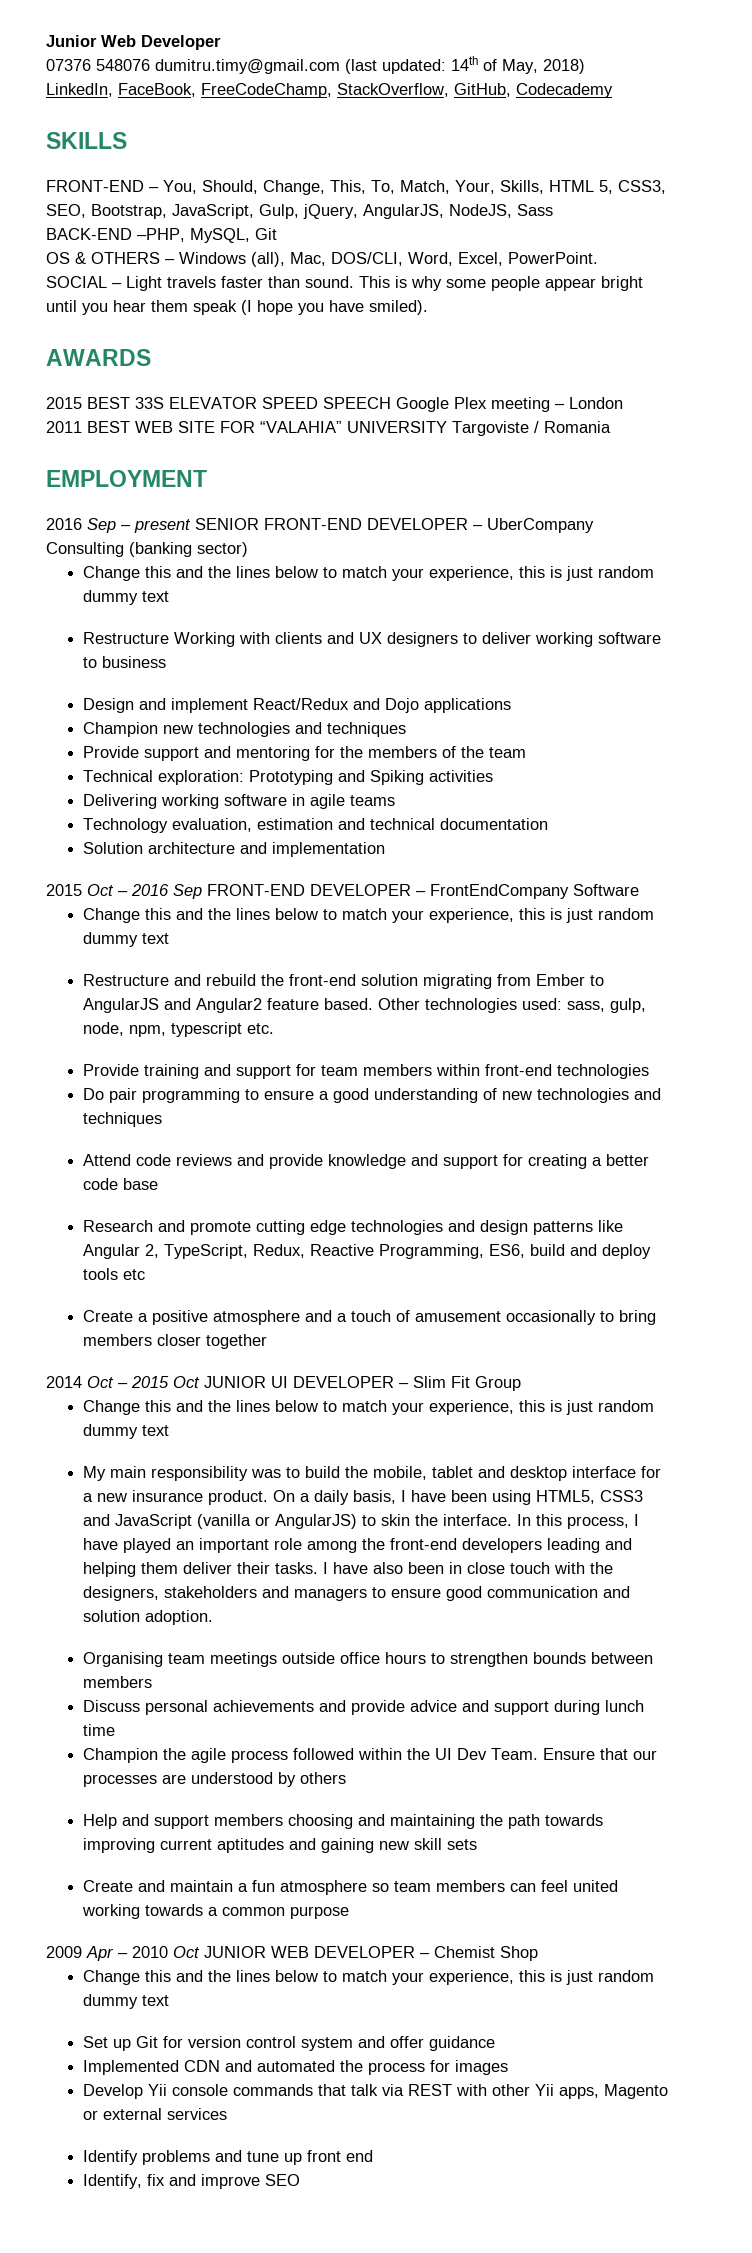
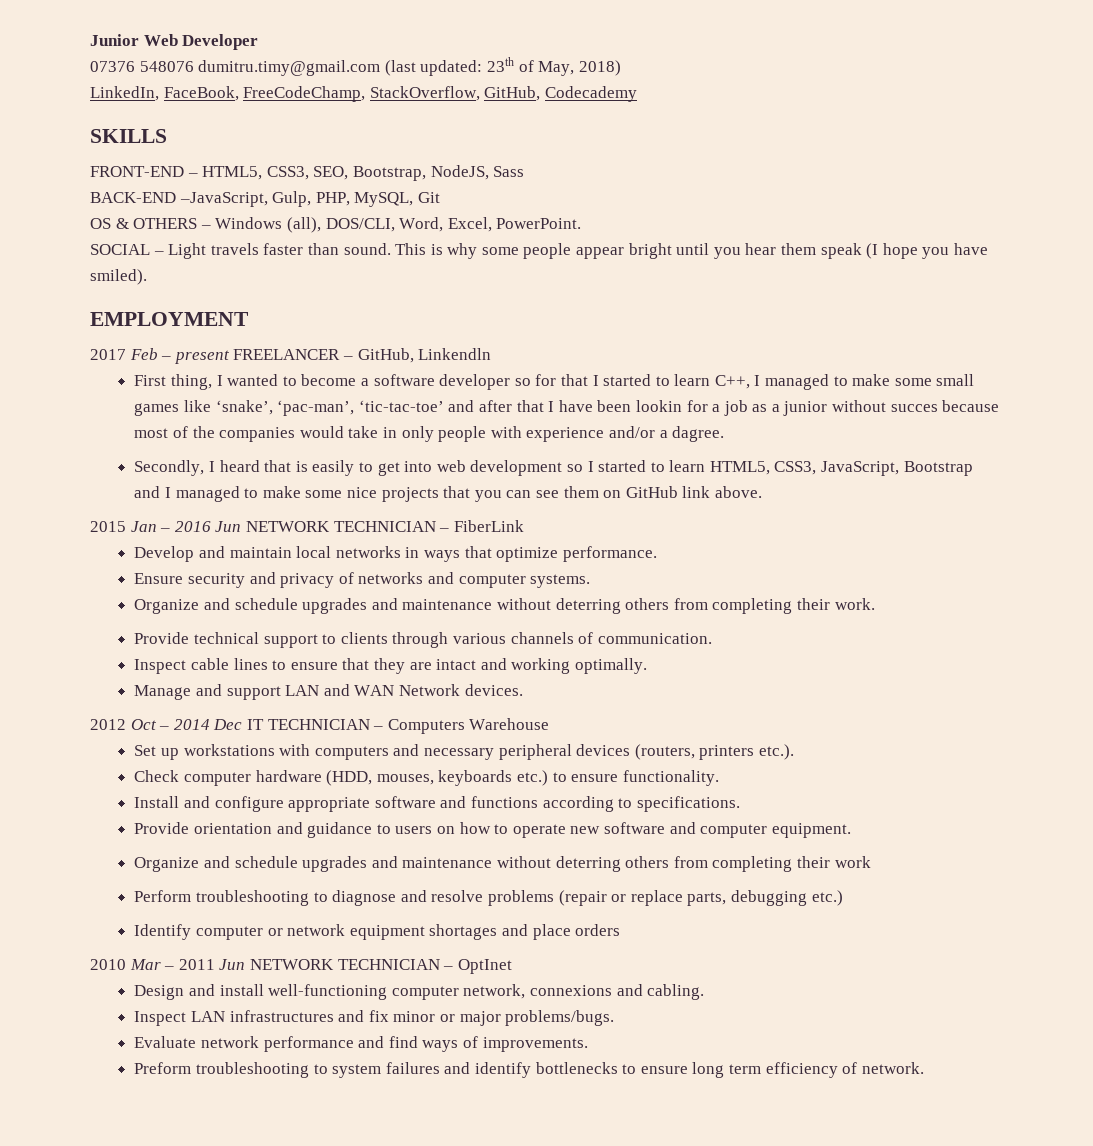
- 07376 548076 dumitru.timy@gmail.com (last updated: 14th of May, 2018)
+ 07376 548076 dumitru.timy@gmail.com (last updated: 23th of May, 2018)
- FRONT-END – You, Should, Change, This, To, Match, Your, Skills, HTML 5, CSS3, SEO, Bootstrap, JavaScript, Gulp, jQuery, AngularJS, NodeJS, Sass
+ FRONT-END – HTML5, CSS3, SEO, Bootstrap, NodeJS, Sass
- BACK-END –PHP, MySQL, Git
+ BACK-END –JavaScript, Gulp, PHP, MySQL, Git
- OS & OTHERS – Windows (all), Mac, DOS/CLI, Word, Excel, PowerPoint.
+ OS & OTHERS – Windows (all), DOS/CLI, Word, Excel, PowerPoint.
- AWARDS
- 2015 BEST 33S ELEVATOR SPEED SPEECH Google Plex meeting – London
- 2011 BEST WEB SITE FOR “VALAHIA” UNIVERSITY Targoviste / Romania
  EMPLOYMENT
- 2016 Sep – present SENIOR FRONT-END DEVELOPER – UberCompany Consulting (banking sector)
- Change this and the lines below to match your experience, this is just random dummy text
- Restructure Working with clients and UX designers to deliver working software to business
- Design and implement React/Redux and Dojo applications
- Champion new technologies and techniques
- Provide support and mentoring for the members of the team
- Technical exploration: Prototyping and Spiking activities
- Delivering working software in agile teams
- Technology evaluation, estimation and technical documentation
- Solution architecture and implementation
- 2015 Oct – 2016 Sep FRONT-END DEVELOPER – FrontEndCompany Software
- Change this and the lines below to match your experience, this is just random dummy text
- Restructure and rebuild the front-end solution migrating from Ember to AngularJS and Angular2 feature based. Other technologies used: sass, gulp, node, npm, typescript etc.
- Provide training and support for team members within front-end technologies
- Do pair programming to ensure a good understanding of new technologies and techniques
- Attend code reviews and provide knowledge and support for creating a better code base
- Research and promote cutting edge technologies and design patterns like Angular 2, TypeScript, Redux, Reactive Programming, ES6, build and deploy tools etc
- Create a positive atmosphere and a touch of amusement occasionally to bring members closer together
- 2014 Oct – 2015 Oct JUNIOR UI DEVELOPER – Slim Fit Group
- Change this and the lines below to match your experience, this is just random dummy text
- My main responsibility was to build the mobile, tablet and desktop interface for a new insurance product. On a daily basis, I have been using HTML5, CSS3 and JavaScript (vanilla or AngularJS) to skin the interface. In this process, I have played an important role among the front-end developers leading and helping them deliver their tasks. I have also been in close touch with the designers, stakeholders and managers to ensure good communication and solution adoption.
- Organising team meetings outside office hours to strengthen bounds between members
- Discuss personal achievements and provide advice and support during lunch time
- Champion the agile process followed within the UI Dev Team. Ensure that our processes are understood by others
- Help and support members choosing and maintaining the path towards improving current aptitudes and gaining new skill sets
- Create and maintain a fun atmosphere so team members can feel united working towards a common purpose
- 2009 Apr – 2010 Oct JUNIOR WEB DEVELOPER – Chemist Shop
- Change this and the lines below to match your experience, this is just random dummy text
- Set up Git for version control system and offer guidance
- Implemented CDN and automated the process for images
- Develop Yii console commands that talk via REST with other Yii apps, Magento or external services
- Identify problems and tune up front end
- Identify, fix and improve SEO
+ 2017 Feb – present FREELANCER – GitHub, Linkendln
+ First thing, I wanted to become a software developer so for that I started to learn C++, I managed to make some small games like ‘snake’, ‘pac-man’, ‘tic-tac-toe’ and after that I have been lookin for a job as a junior without succes because most of the companies would take in only people with experience and/or a dagree.
+ Secondly, I heard that is easily to get into web development so I started to learn HTML5, CSS3, JavaScript, Bootstrap and I managed to make some nice projects that you can see them on GitHub link above.
+ 2015 Jan – 2016 Jun NETWORK TECHNICIAN – FiberLink
+ Develop and maintain local networks in ways that optimize performance.
+ Ensure security and privacy of networks and computer systems.
+ Organize and schedule upgrades and maintenance without deterring others from completing their work.
+ Provide technical support to clients through various channels of communication.
+ Inspect cable lines to ensure that they are intact and working optimally.
+ Manage and support LAN and WAN Network devices.
+ 2012 Oct – 2014 Dec IT TECHNICIAN – Computers Warehouse
+ Set up workstations with computers and necessary peripheral devices (routers, printers etc.).
+ Check computer hardware (HDD, mouses, keyboards etc.) to ensure functionality.
+ Install and configure appropriate software and functions according to specifications.
+ Provide orientation and guidance to users on how to operate new software and computer equipment.
+ Organize and schedule upgrades and maintenance without deterring others from completing their work
+ Perform troubleshooting to diagnose and resolve problems (repair or replace parts, debugging etc.)
+ Identify computer or network equipment shortages and place orders
+ 2010 Mar – 2011 Jun NETWORK TECHNICIAN – OptInet
+ Design and install well-functioning computer network, connexions and cabling.
+ Inspect LAN infrastructures and fix minor or major problems/bugs.
+ Evaluate network performance and find ways of improvements.
+ Preform troubleshooting to system failures and identify bottlenecks to ensure long term efficiency of network.

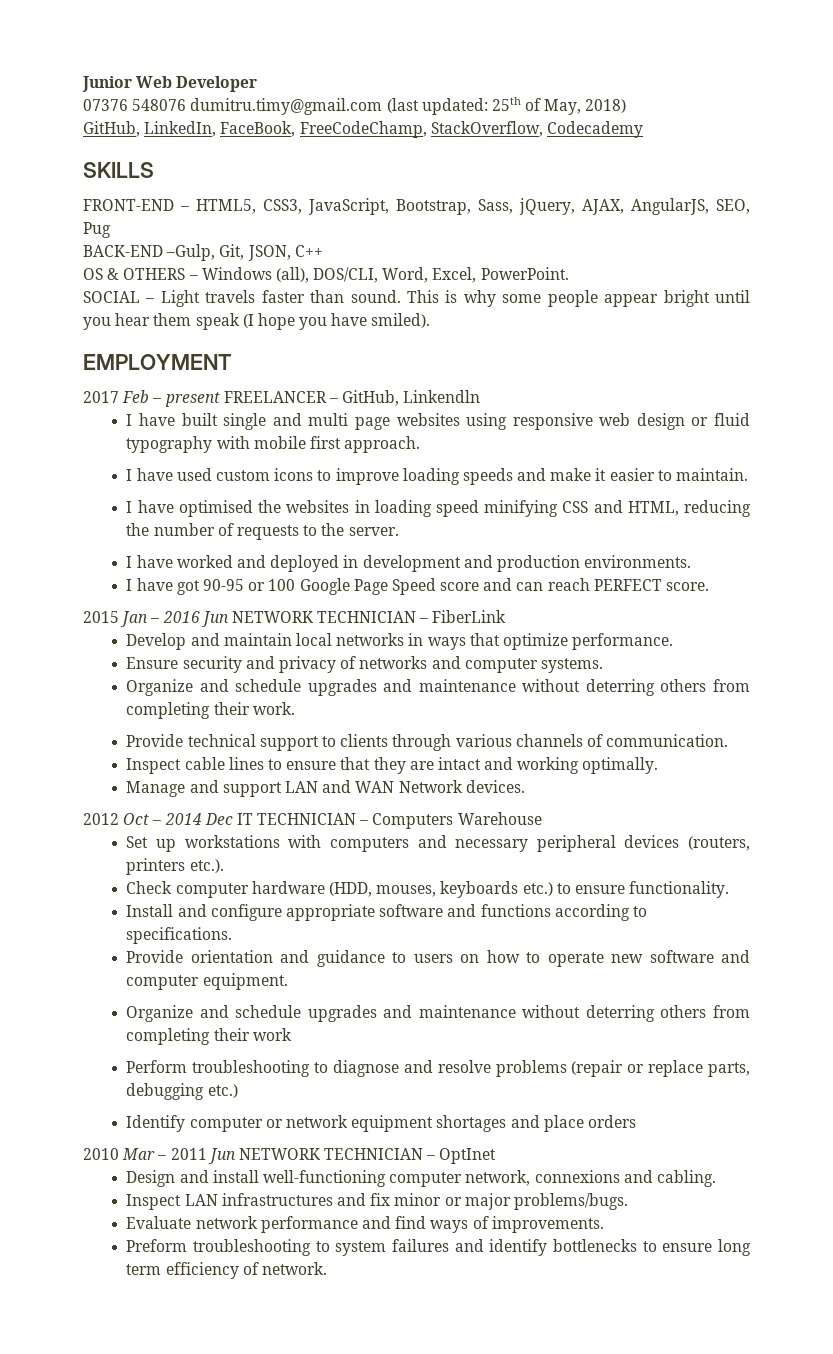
- 07376 548076 dumitru.timy@gmail.com (last updated: 23th of May, 2018)
+ 07376 548076 dumitru.timy@gmail.com (last updated: 25th of May, 2018)
- LinkedIn, FaceBook, FreeCodeChamp, StackOverflow, GitHub, Codecademy
+ GitHub, LinkedIn, FaceBook, FreeCodeChamp, StackOverflow, Codecademy
- FRONT-END – HTML5, CSS3, SEO, Bootstrap, NodeJS, Sass
- BACK-END –JavaScript, Gulp, PHP, MySQL, Git
+ FRONT-END – HTML5, CSS3, JavaScript, Bootstrap, Sass, jQuery, AJAX, AngularJS, SEO, Pug
+ BACK-END –Gulp, Git, JSON, C++
- First thing, I wanted to become a software developer so for that I started to learn C++, I managed to make some small games like ‘snake’, ‘pac-man’, ‘tic-tac-toe’ and after that I have been lookin for a job as a junior without succes because most of the companies would take in only people with experience and/or a dagree.
- Secondly, I heard that is easily to get into web development so I started to learn HTML5, CSS3, JavaScript, Bootstrap and I managed to make some nice projects that you can see them on GitHub link above.
+ I have built single and multi page websites using responsive web design or fluid typography with mobile first approach.
+ I have used custom icons to improve loading speeds and make it easier to maintain.
+ I have optimised the websites in loading speed minifying CSS and HTML, reducing the number of requests to the server.
+ I have worked and deployed in development and production environments.
+ I have got 90-95 or 100 Google Page Speed score and can reach PERFECT score.

